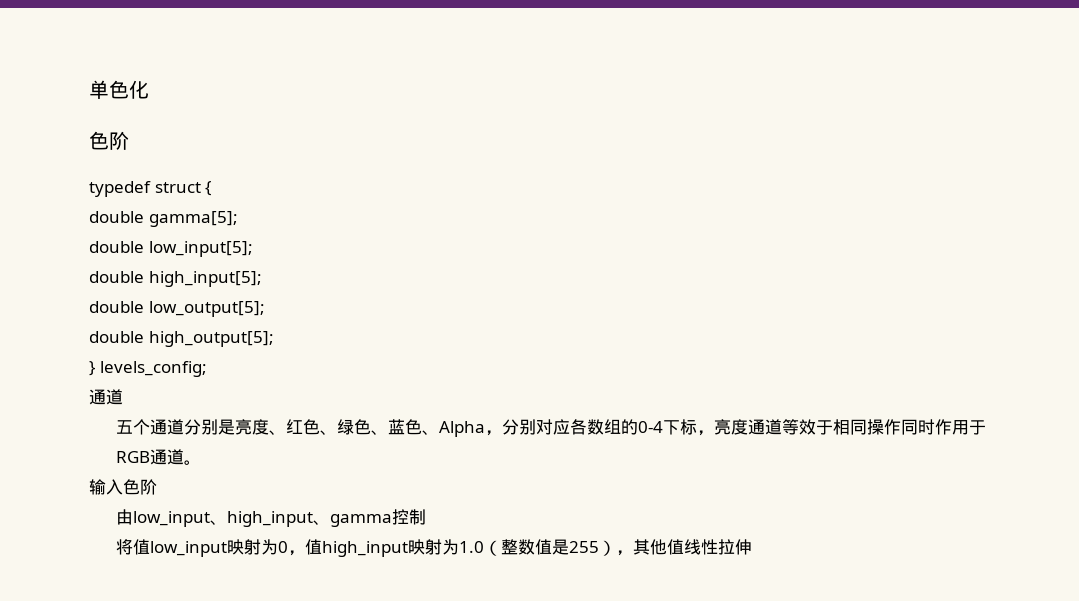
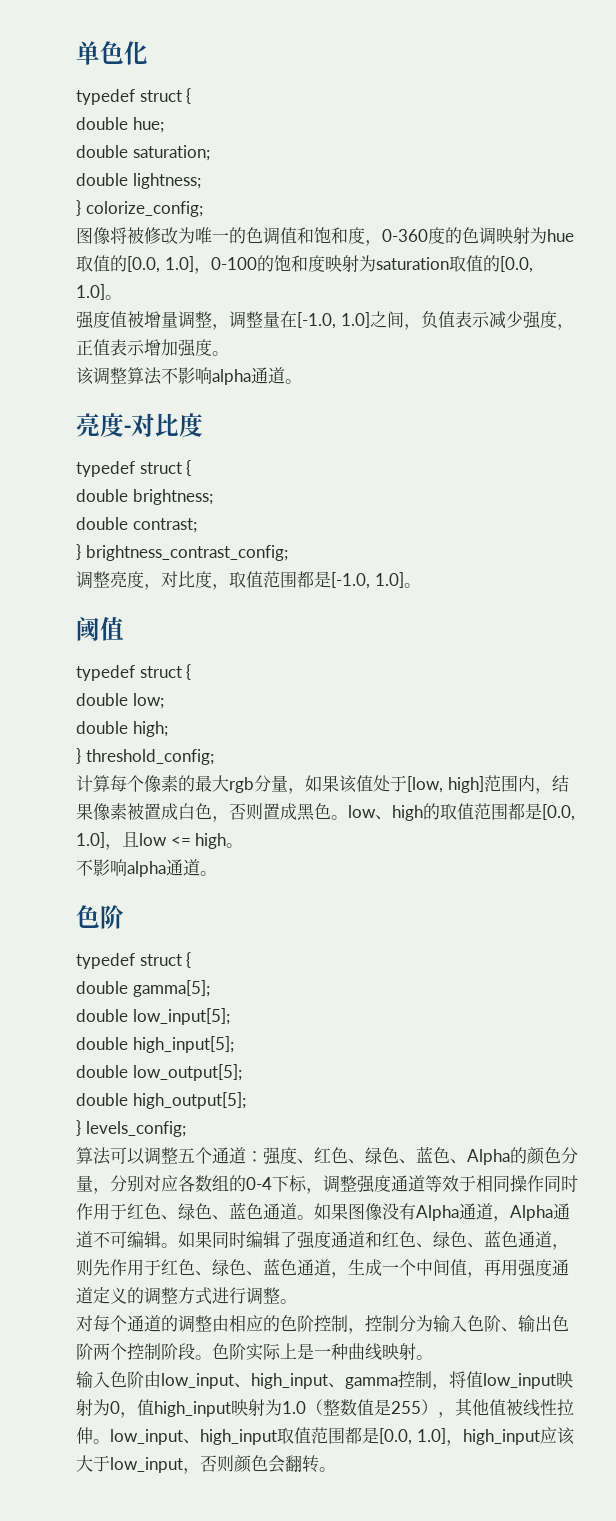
  单色化
+ typedef struct {
+ double hue;
+ double saturation;
+ double lightness;
+ } colorize_config;
+ 图像将被修改为唯一的色调值和饱和度，0-360度的色调映射为hue取值的[0.0, 1.0]，0-100的饱和度映射为saturation取值的[0.0, 1.0]。
+ 强度值被增量调整，调整量在[-1.0, 1.0]之间，负值表示减少强度，正值表示增加强度。
+ 该调整算法不影响alpha通道。
+ 亮度-对比度
+ typedef struct {
+ double brightness;
+ double contrast;
+ } brightness_contrast_config;
+ 调整亮度，对比度，取值范围都是[-1.0, 1.0]。
+ 阈值
+ typedef struct {
+ double low;
+ double high;
+ } threshold_config;
+ 计算每个像素的最大rgb分量，如果该值处于[low, high]范围内，结果像素被置成白色，否则置成黑色。low、high的取值范围都是[0.0, 1.0]，且low <= high。
+ 不影响alpha通道。
  } levels_config;
- 通道
- 五个通道分别是亮度、红色、绿色、蓝色、Alpha，分别对应各数组的0-4下标，亮度通道等效于相同操作同时作用于RGB通道。
+ 算法可以调整五个通道：强度、红色、绿色、蓝色、Alpha的颜色分量，分别对应各数组的0-4下标，调整强度通道等效于相同操作同时作用于红色、绿色、蓝色通道。如果图像没有Alpha通道，Alpha通道不可编辑。如果同时编辑了强度通道和红色、绿色、蓝色通道，则先作用于红色、绿色、蓝色通道，生成一个中间值，再用强度通道定义的调整方式进行调整。
+ 对每个通道的调整由相应的色阶控制，控制分为输入色阶、输出色阶两个控制阶段。色阶实际上是一种曲线映射。
- 输入色阶
- 由low_input、high_input、gamma控制
- 将值low_input映射为0，值high_input映射为1.0（整数值是255），其他值线性拉伸
+ 输入色阶由low_input、high_input、gamma控制，将值low_input映射为0，值high_input映射为1.0（整数值是255），其他值被线性拉伸。low_input、high_input取值范围都是[0.0, 1.0]，high_input应该大于low_input，否则颜色会翻转。

